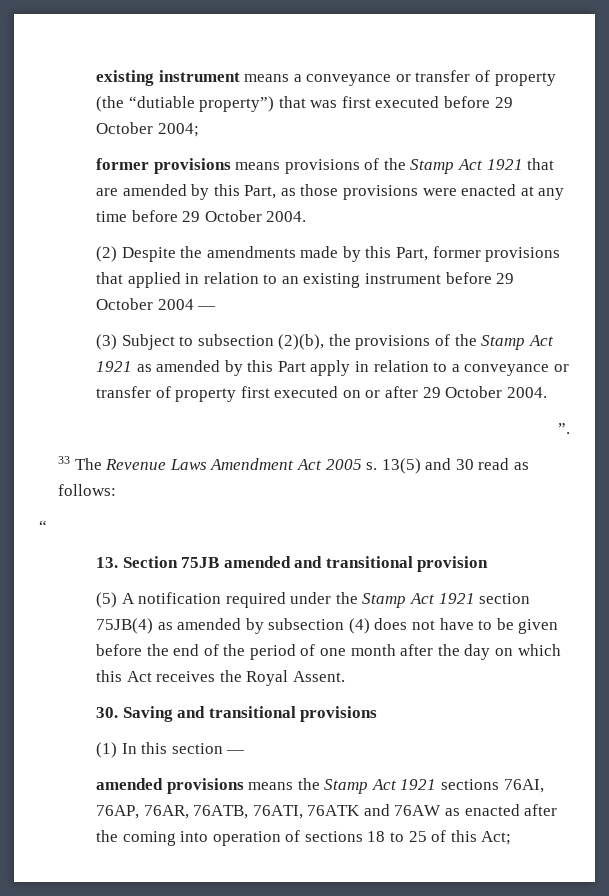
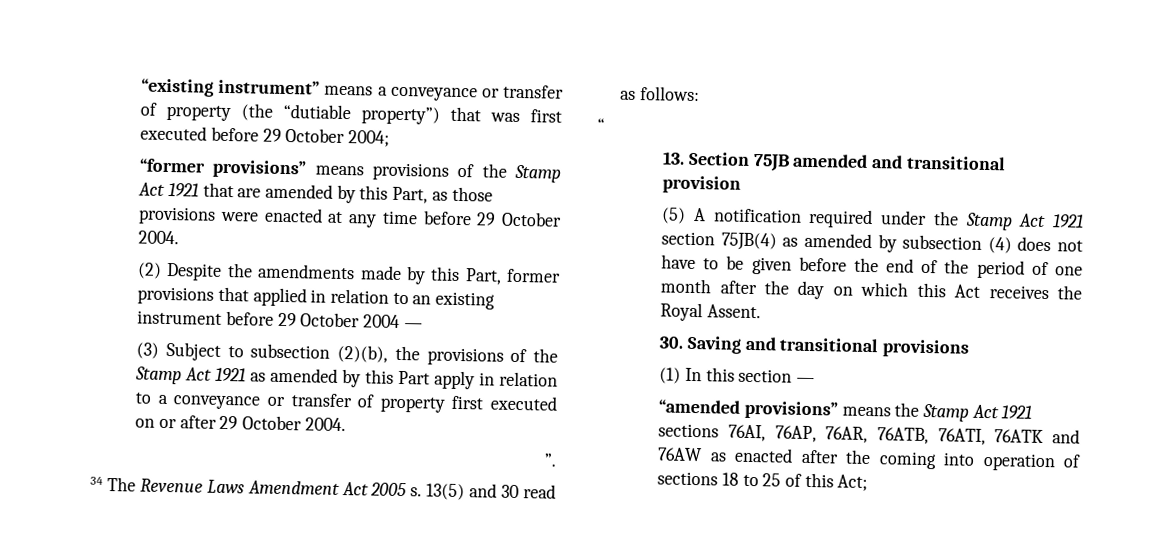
- existing instrument means a conveyance or transfer of property (the “dutiable property”) that was first executed before 29 October 2004;
+ “existing instrument” means a conveyance or transfer of property (the “dutiable property”) that was first executed before 29 October 2004;
- former provisions means provisions of the Stamp Act 1921 that are amended by this Part, as those provisions were enacted at any time before 29 October 2004.
+ “former provisions” means provisions of the Stamp Act 1921 that are amended by this Part, as those provisions were enacted at any time before 29 October 2004.
- 33 The Revenue Laws Amendment Act 2005 s.
+ 34 The Revenue Laws Amendment Act 2005 s.
- amended provisions means the Stamp Act 1921 sections 76AI, 76AP, 76AR, 76ATB, 76ATI, 76ATK and 76AW as enacted after the coming into operation of sections 18 to 25 of this Act;
+ “amended provisions” means the Stamp Act 1921 sections 76AI, 76AP, 76AR, 76ATB, 76ATI, 76ATK and 76AW as enacted after the coming into operation of sections 18 to 25 of this Act;

